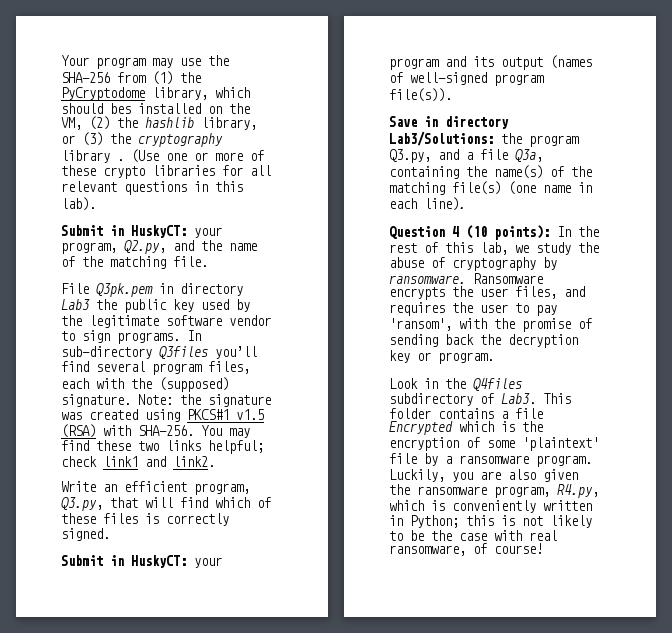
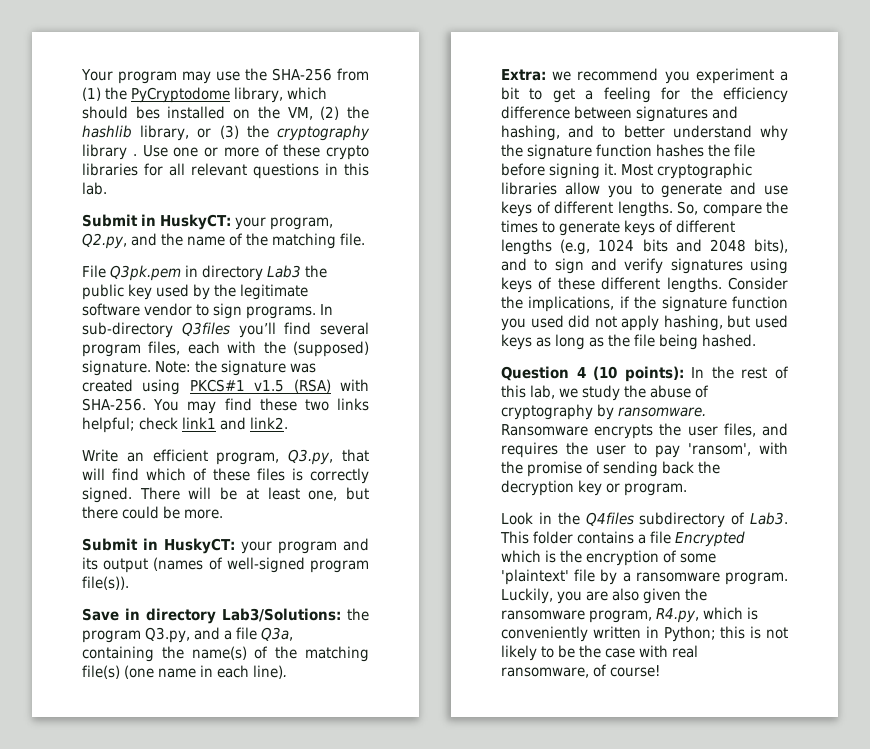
- (Use one or more of these crypto libraries for all relevant questions in this lab).
+ Use one or more of these crypto libraries for all relevant questions in this lab.
+ There will be at least one, but there could be more.
+ Extra: we recommend you experiment a bit to get a feeling for the efficiency difference between signatures and hashing, and to better understand why the signature function hashes the file before signing it. Most cryptographic libraries allow you to generate and use keys of different lengths. So, compare the times to generate keys of different lengths (e.g, 1024 bits and 2048 bits), and to sign and verify signatures using keys of these different lengths. Consider the implications, if the signature function you used did not apply hashing, but used keys as long as the file being hashed.

